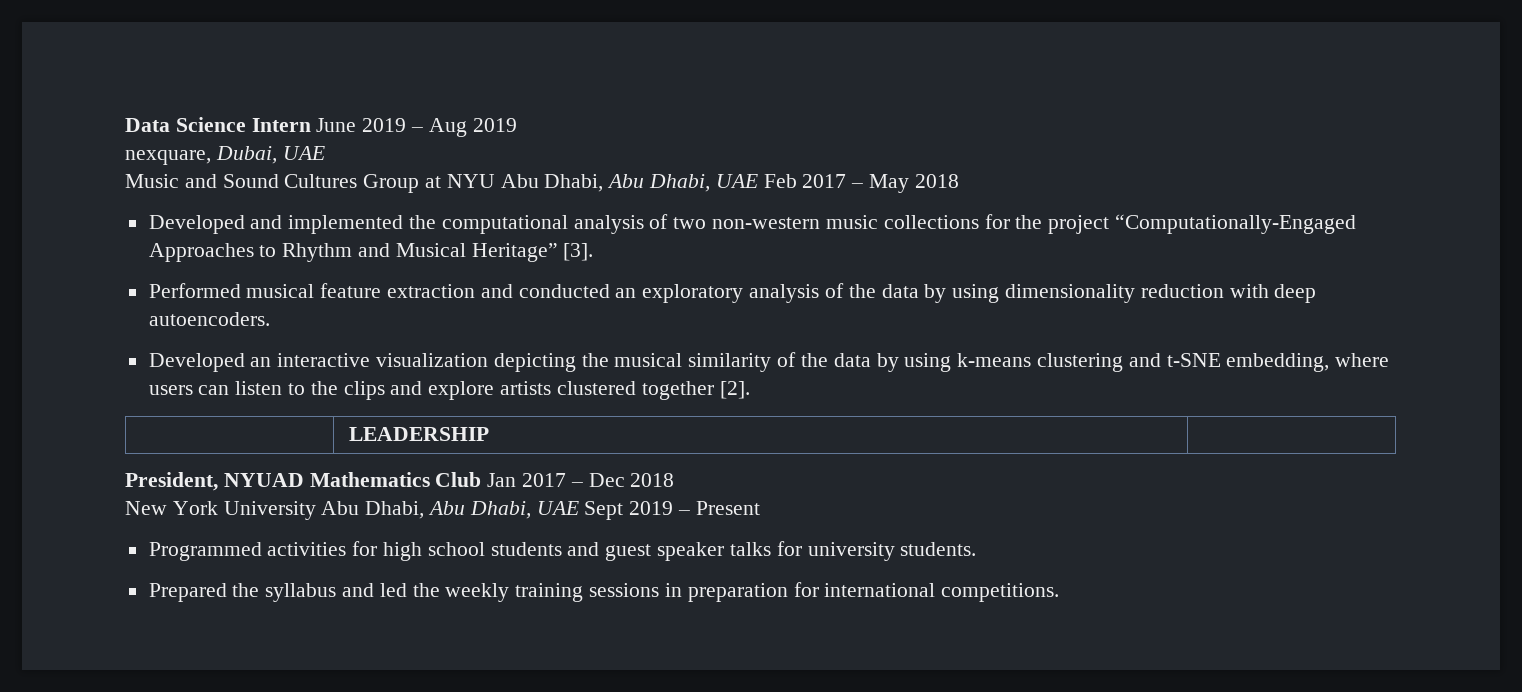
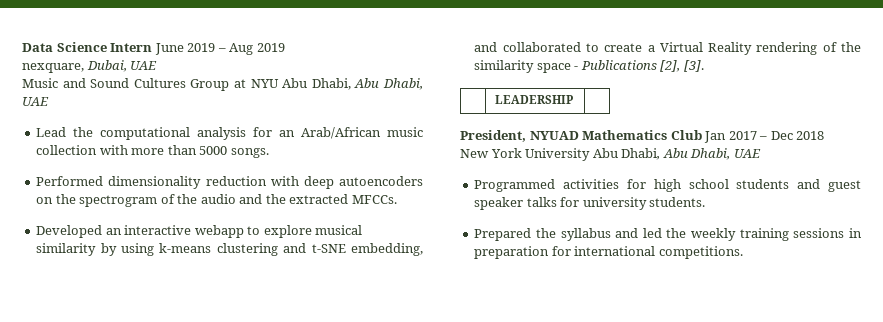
- Music and Sound Cultures Group at NYU Abu Dhabi, Abu Dhabi, UAE Feb 2017 – May 2018
- Developed and implemented the computational analysis of two non-western music collections for the project “Computationally-Engaged Approaches to Rhythm and Musical Heritage” [3].
- Performed musical feature extraction and conducted an exploratory analysis of the data by using dimensionality reduction with deep autoencoders.
- Developed an interactive visualization depicting the musical similarity of the data by using k-means clustering and t-SNE embedding, where users can listen to the clips and explore artists clustered together [2].
+ Music and Sound Cultures Group at NYU Abu Dhabi, Abu Dhabi, UAE
+ Lead the computational analysis for an Arab/African music collection with more than 5000 songs.
+ Performed dimensionality reduction with deep autoencoders on the spectrogram of the audio and the extracted MFCCs.
+ Developed an interactive webapp to explore musical similarity by using k-means clustering and t-SNE embedding, and collaborated to create a Virtual Reality rendering of the similarity space - Publications [2], [3].
- New York University Abu Dhabi, Abu Dhabi, UAE Sept 2019 – Present
+ New York University Abu Dhabi, Abu Dhabi, UAE

